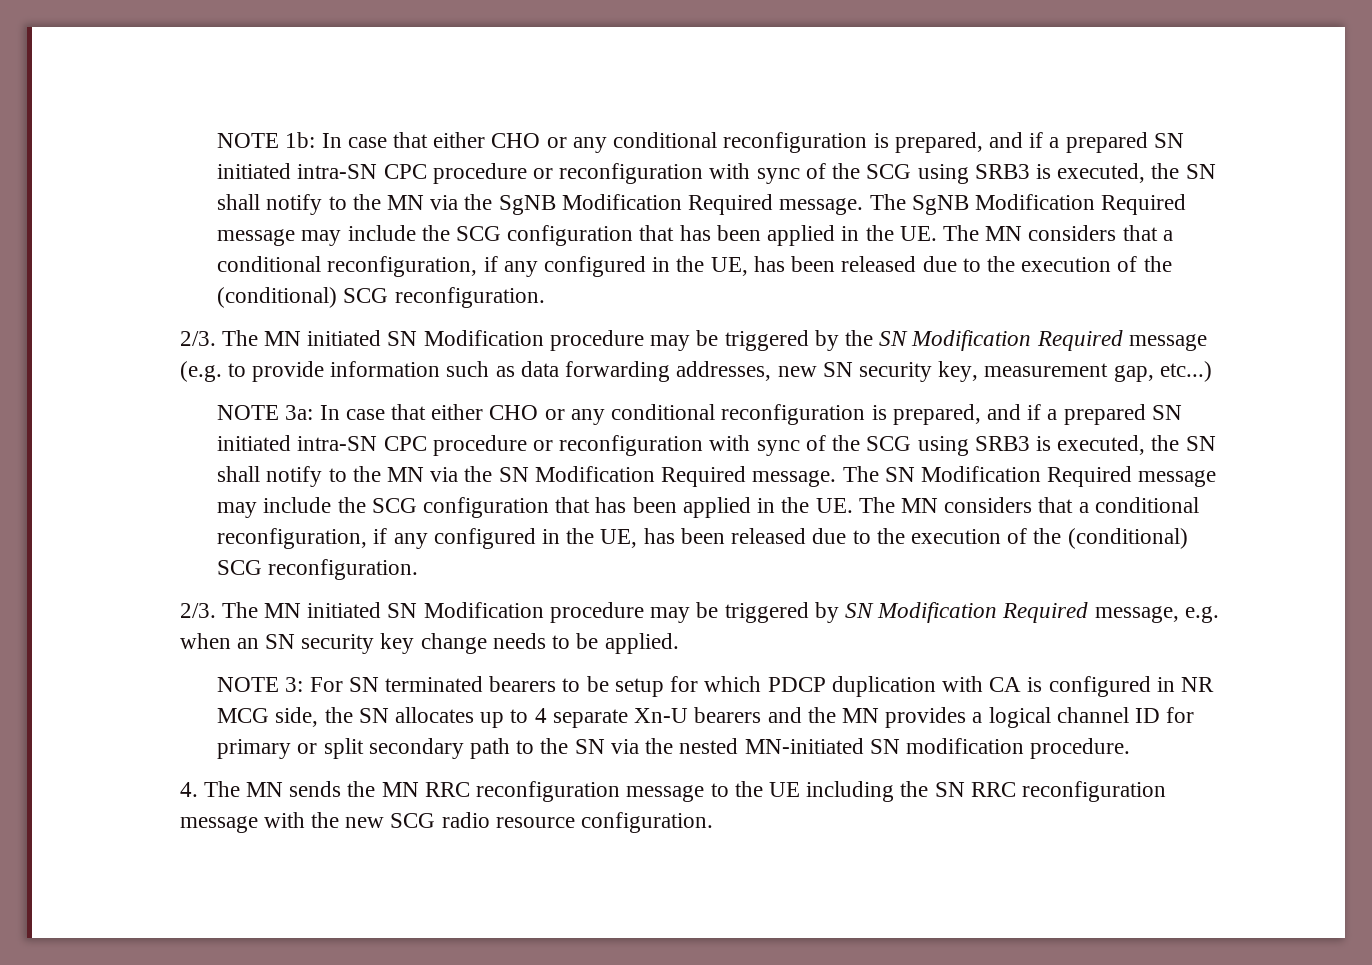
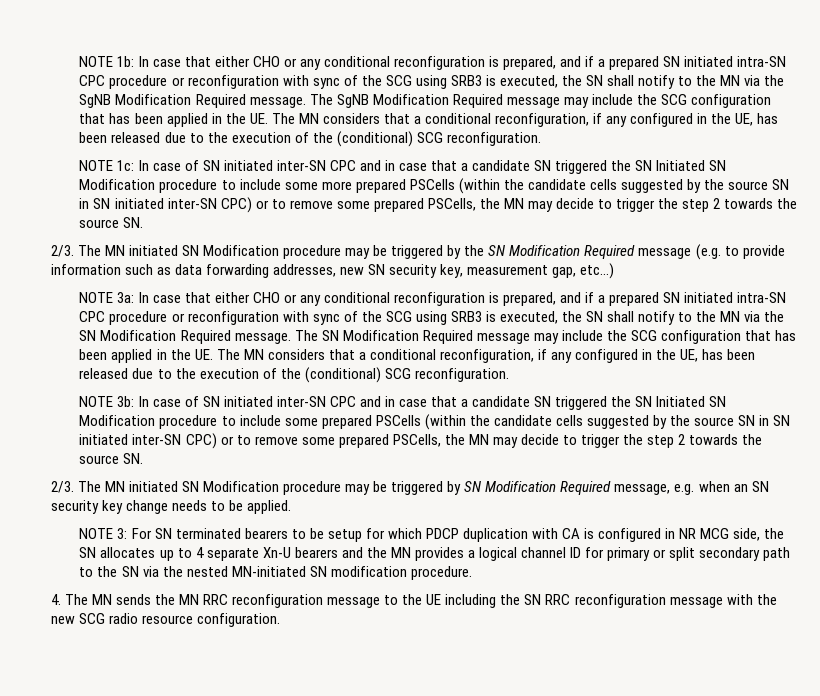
+ NOTE 1c: In case of SN initiated inter-SN CPC and in case that a candidate SN triggered the SN Initiated SN Modification procedure to include some more prepared PSCells (within the candidate cells suggested by the source SN in SN initiated inter-SN CPC) or to remove some prepared PSCells, the MN may decide to trigger the step 2 towards the source SN.
+ NOTE 3b: In case of SN initiated inter-SN CPC and in case that a candidate SN triggered the SN Initiated SN Modification procedure to include some prepared PSCells (within the candidate cells suggested by the source SN in SN initiated inter-SN CPC) or to remove some prepared PSCells, the MN may decide to trigger the step 2 towards the source SN.

